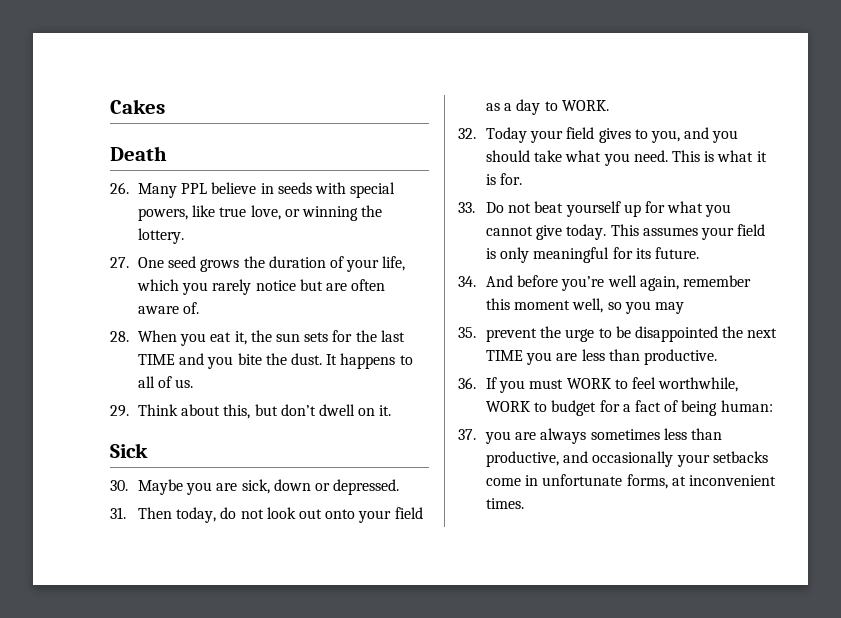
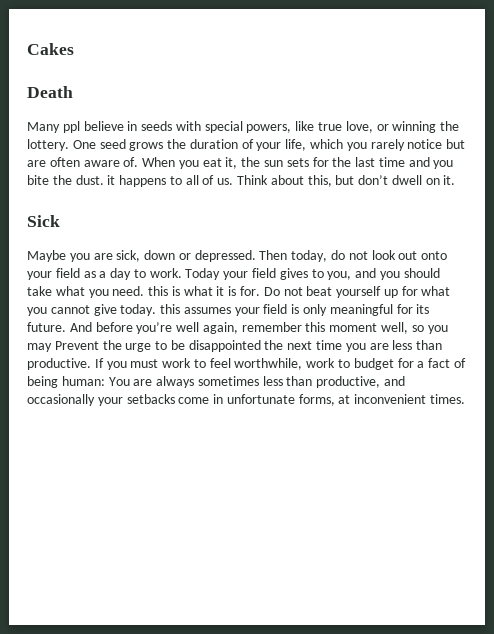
- 26. Many PPL believe in seeds with special powers, like true love, or winning the lottery.
- 27. One seed grows the duration of your life, which you rarely notice but are often aware of.
- 28. When you eat it, the sun sets for the last TIME and you bite the dust. It happens to all of us.
- 29. Think about this, but don’t dwell on it.
+ Many ppl believe in seeds with special powers, like true love, or winning the lottery. One seed grows the duration of your life, which you rarely notice but are often aware of. When you eat it, the sun sets for the last time and you bite the dust. it happens to all of us. Think about this, but don’t dwell on it.
- 30. Maybe you are sick, down or depressed.
- 31. Then today, do not look out onto your field as a day to WORK.
- 32. Today your field gives to you, and you should take what you need. This is what it is for.
- 33. Do not beat yourself up for what you cannot give today. This assumes your field is only meaningful for its future.
- 34. And before you’re well again, remember this moment well, so you may
- 35. prevent the urge to be disappointed the next TIME you are less than productive.
- 36. If you must WORK to feel worthwhile, WORK to budget for a fact of being human:
- 37. you are always sometimes less than productive, and occasionally your setbacks come in unfortunate forms, at inconvenient times.
+ Maybe you are sick, down or depressed. Then today, do not look out onto your field as a day to work. Today your field gives to you, and you should take what you need. this is what it is for. Do not beat yourself up for what you cannot give today. this assumes your field is only meaningful for its future. And before you’re well again, remember this moment well, so you may Prevent the urge to be disappointed the next time you are less than productive. If you must work to feel worthwhile, work to budget for a fact of being human: You are always sometimes less than productive, and occasionally your setbacks come in unfortunate forms, at inconvenient times.

